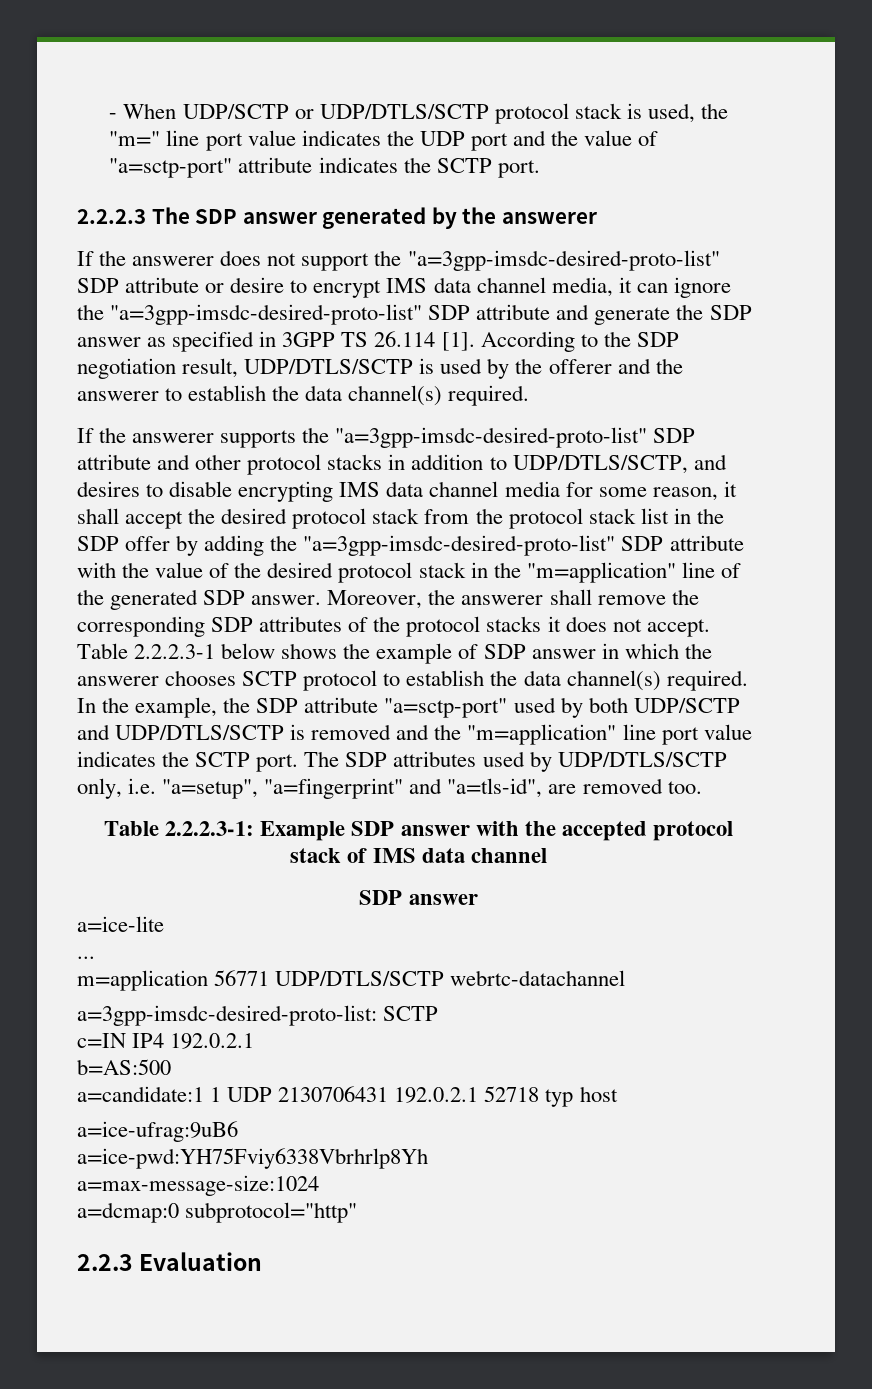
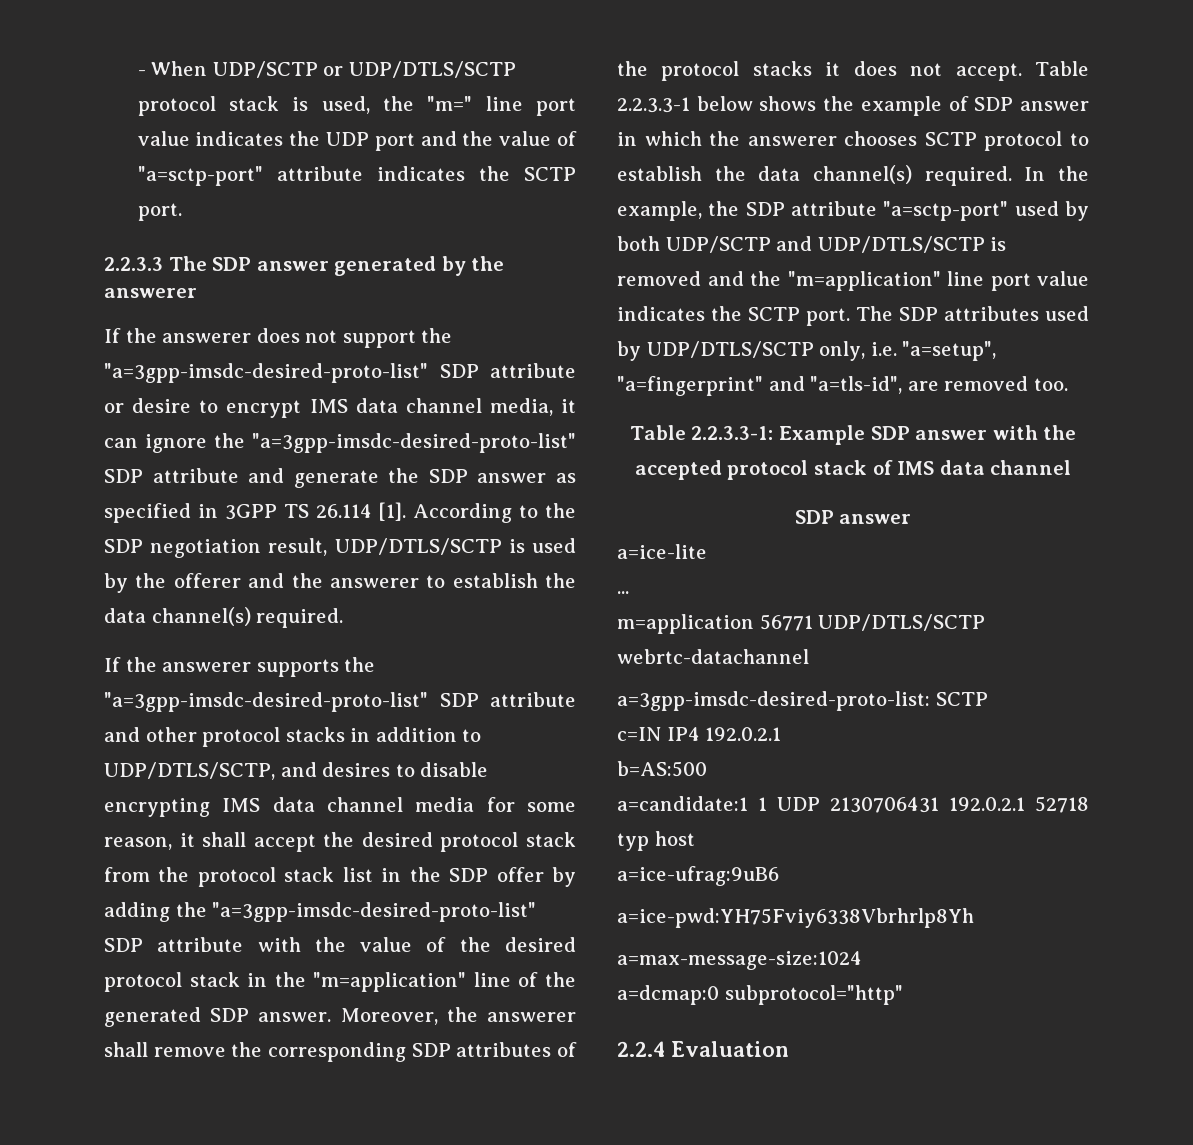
- 2.2.2.3 The SDP answer generated by the answerer
+ 2.2.3.3 The SDP answer generated by the answerer
- Table 2.2.2.3-1 below shows the example of SDP answer in which the answerer chooses SCTP protocol to establish the data channel(s) required.
+ Table 2.2.3.3-1 below shows the example of SDP answer in which the answerer chooses SCTP protocol to establish the data channel(s) required.
- Table 2.2.2.3-1: Example SDP answer with the accepted protocol stack of IMS data channel
+ Table 2.2.3.3-1: Example SDP answer with the accepted protocol stack of IMS data channel
- 2.2.3 Evaluation
+ 2.2.4 Evaluation

